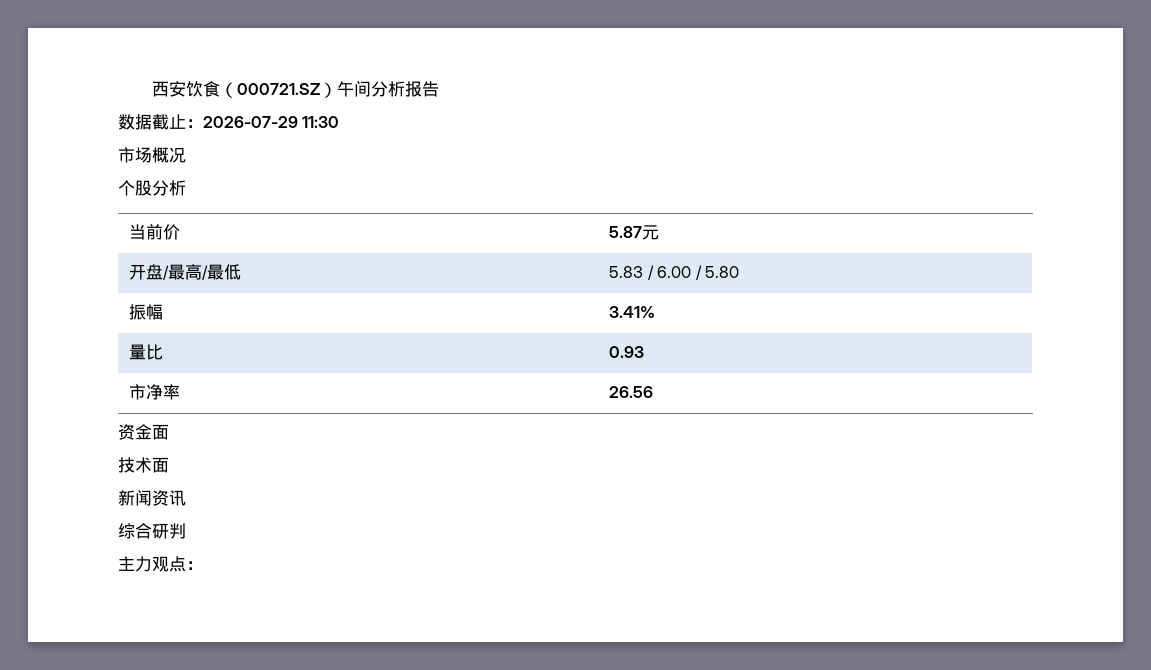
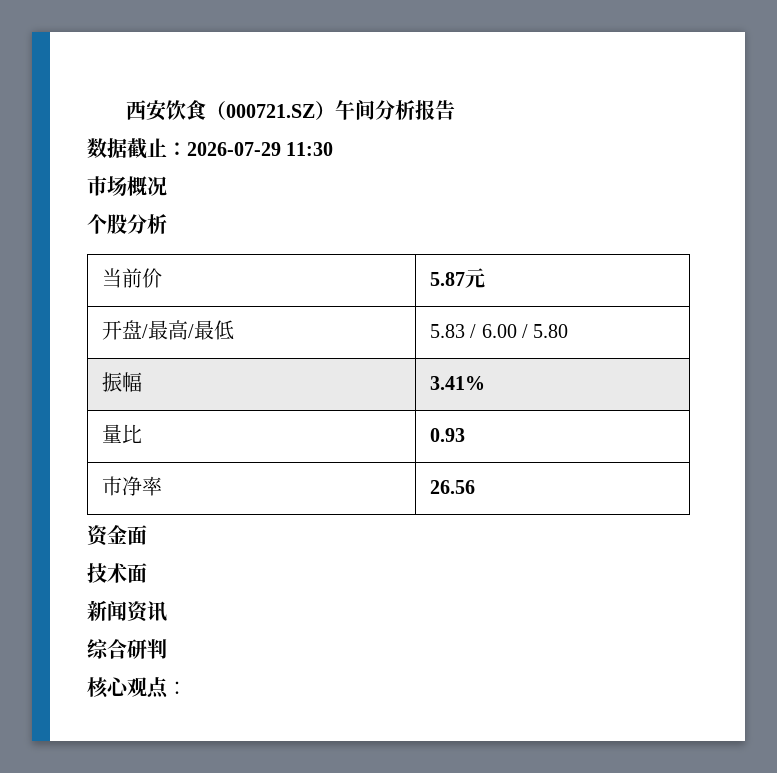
- 主力观点：
+ 核心观点：

